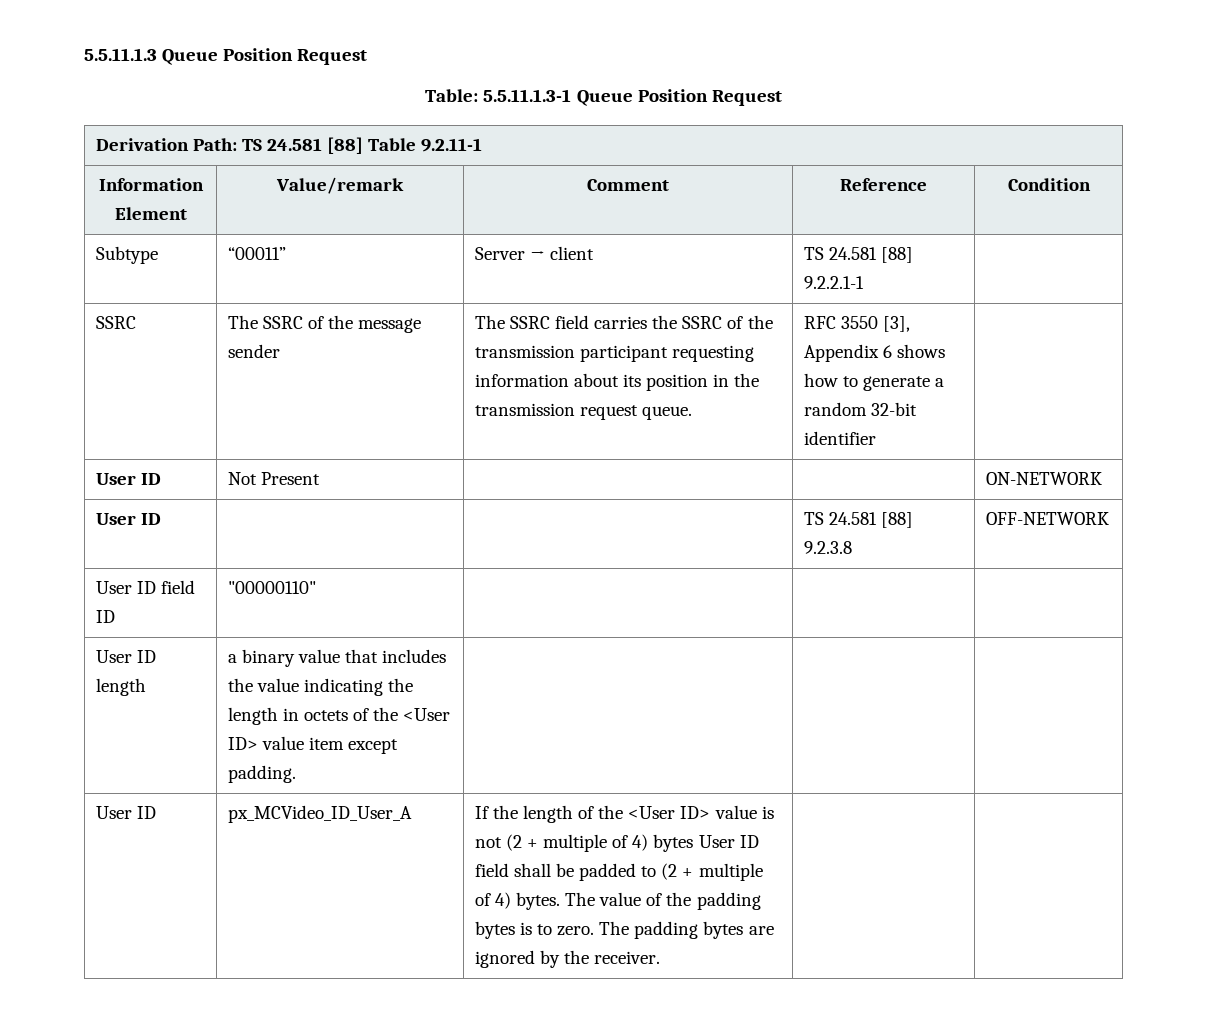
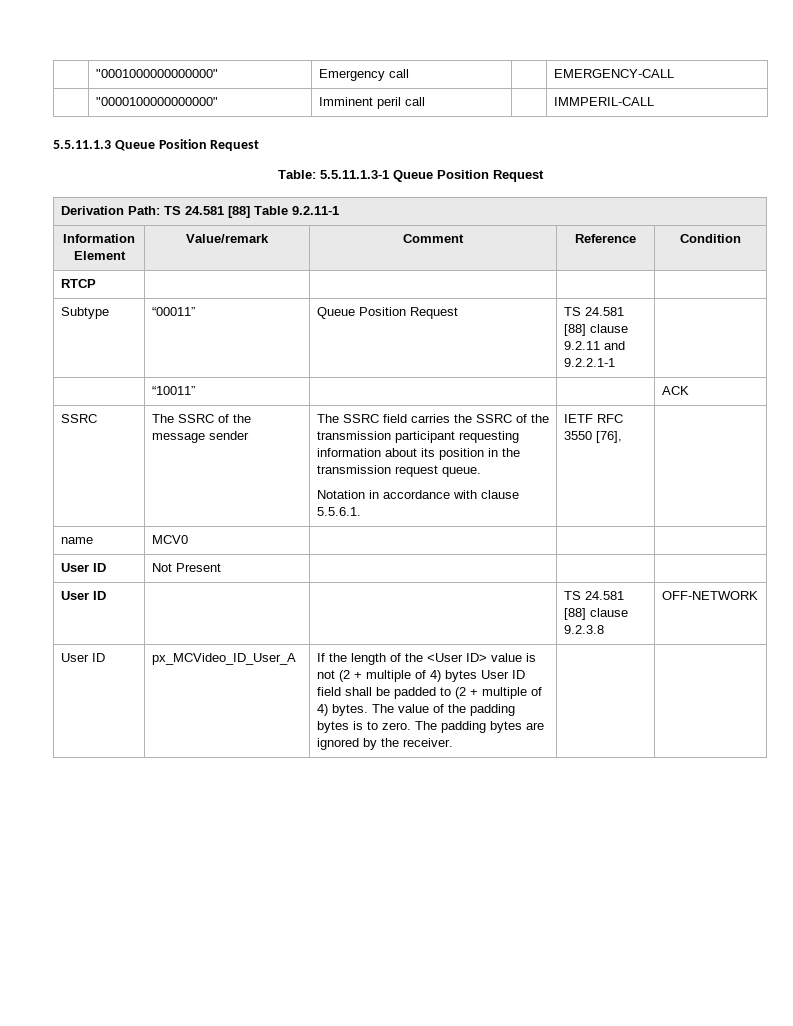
+ | "0001000000000000" | Emergency call | | EMERGENCY-CALL
+ | "0000100000000000" | Imminent peril call | | IMMPERIL-CALL
+ RTCP | | | |
- Subtype | “00011” | Server → client | TS 24.581 [88] 9.2.2.1-1 |
+ Subtype | “00011” | Queue Position Request | TS 24.581 [88] clause 9.2.11 and 9.2.2.1-1 |
+ | “10011” | | | ACK
- SSRC | The SSRC of the message sender | The SSRC field carries the SSRC of the transmission participant requesting information about its position in the transmission request queue. | RFC 3550 [3], Appendix 6 shows how to generate a random 32-bit identifier |
+ SSRC | The SSRC of the message sender | The SSRC field carries the SSRC of the transmission participant requesting information about its position in the transmission request queue.
+ Notation in accordance with clause 5.5.6.1. | IETF RFC 3550 [76], |
+ name | MCV0 | | |
- User ID | Not Present | | | ON-NETWORK
+ User ID | Not Present | | |
- User ID | | | TS 24.581 [88] 9.2.3.8 | OFF-NETWORK
+ User ID | | | TS 24.581 [88] clause 9.2.3.8 | OFF-NETWORK
- User ID field ID | "00000110" | | |
- User ID length | a binary value that includes the value indicating the length in octets of the <User ID> value item except padding. | | |

